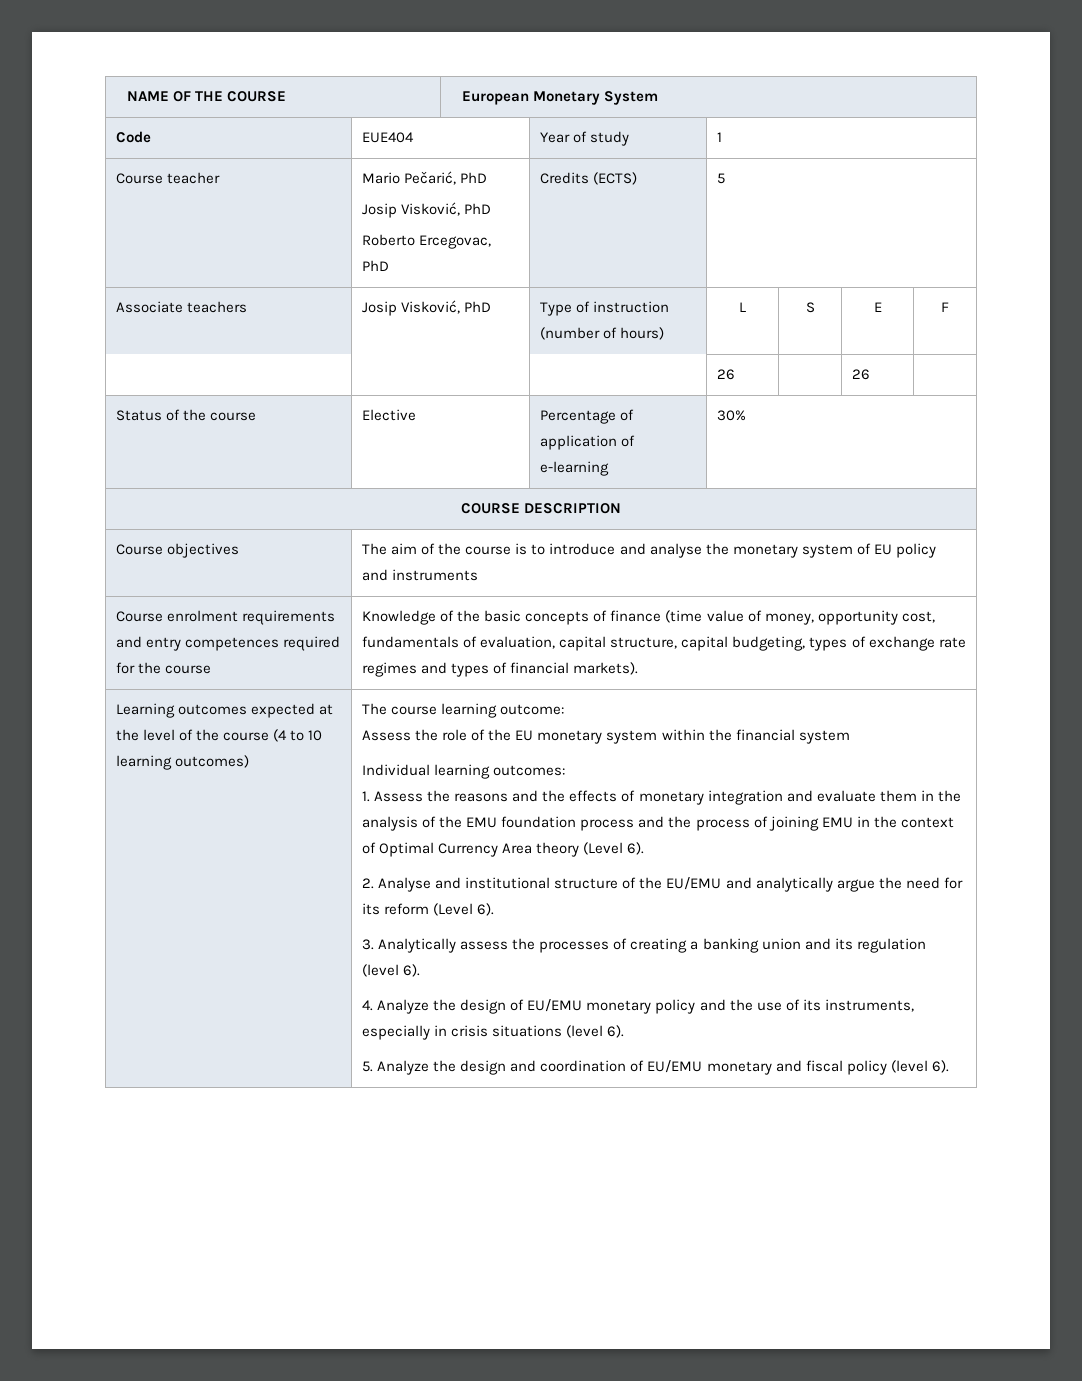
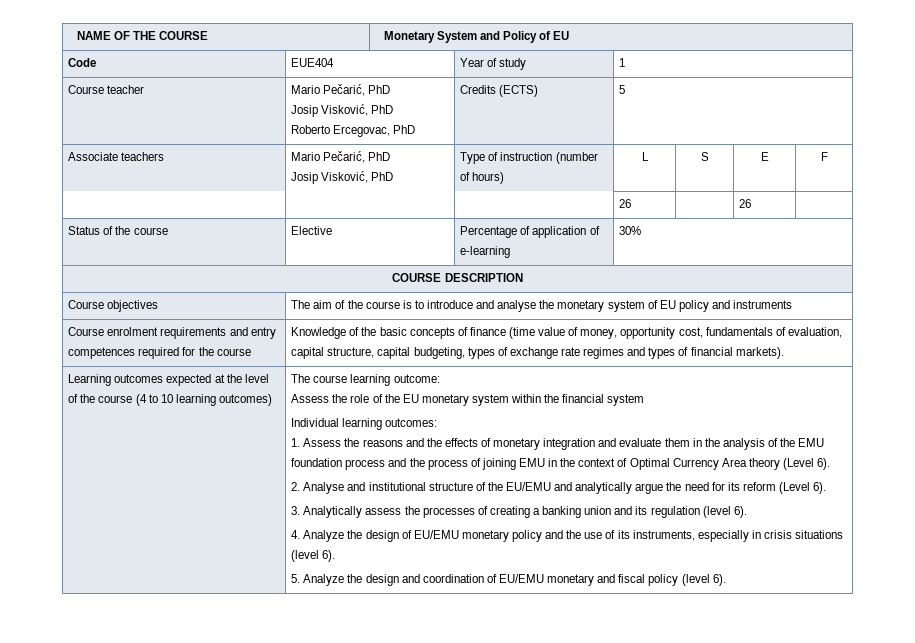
- NAME OF THE COURSE | European Monetary System
+ NAME OF THE COURSE | Monetary System and Policy of EU
- Associate teachers | Josip Visković, PhD | Type of instruction (number of hours) | L | S | E | F
+ Associate teachers | Mario Pečarić, PhD
+ Josip Visković, PhD | Type of instruction (number of hours) | L | S | E | F

